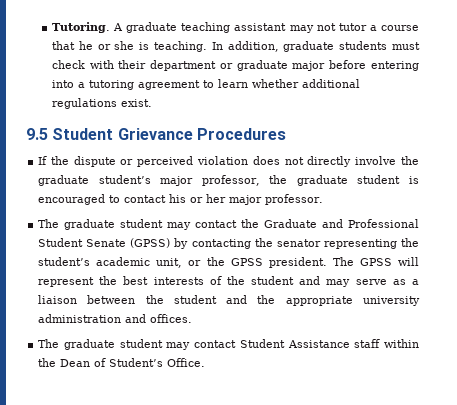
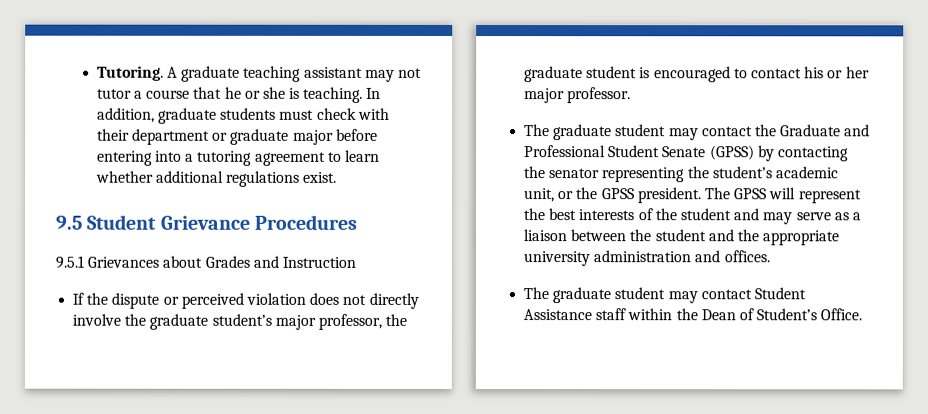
+ 9.5.1 Grievances about Grades and Instruction

